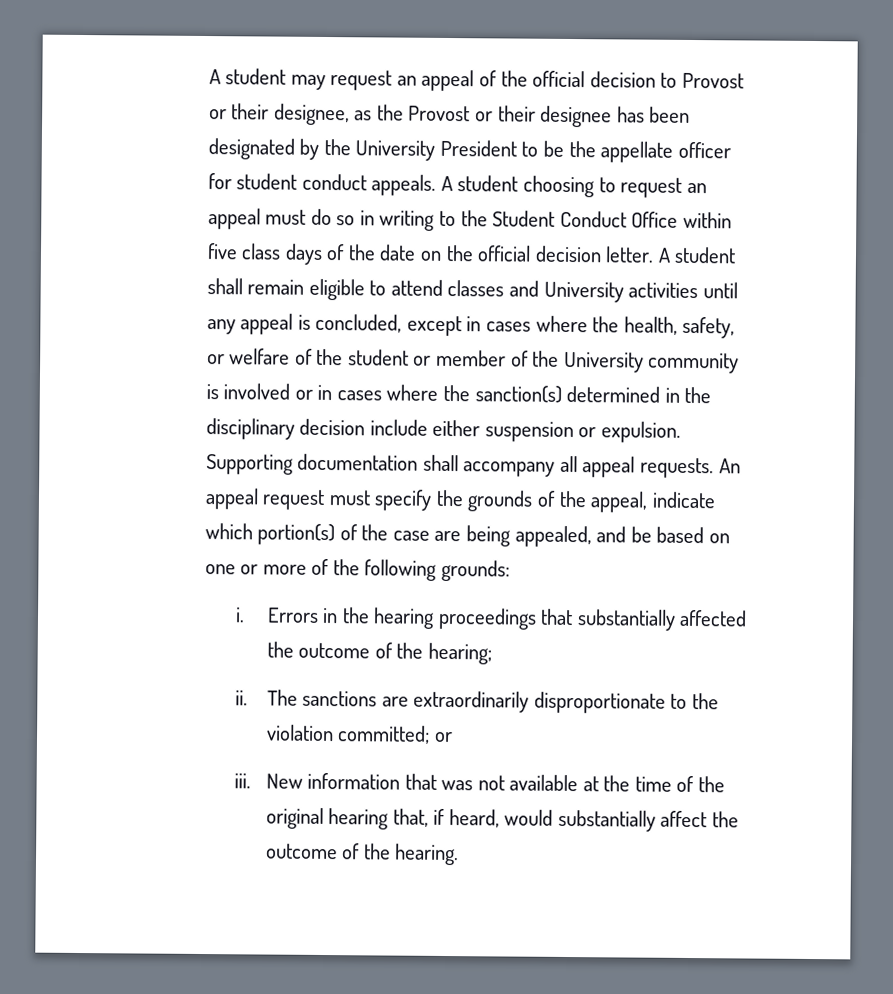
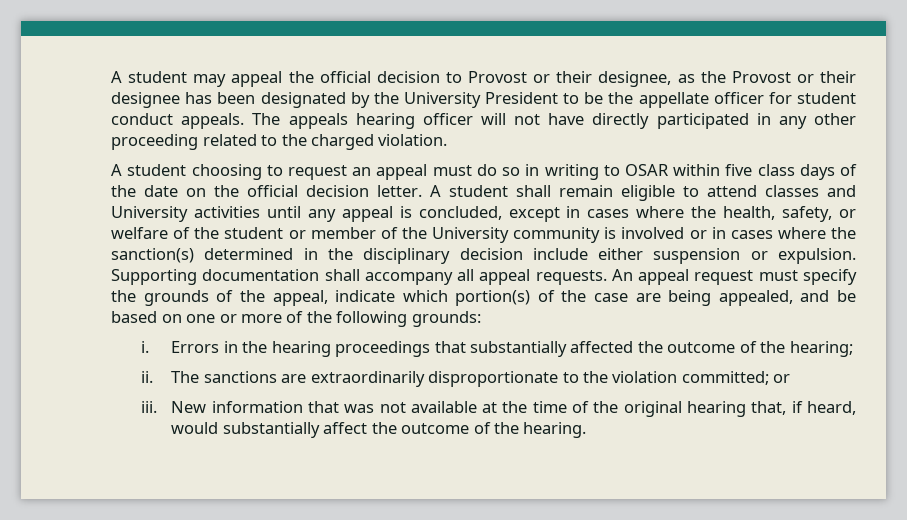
- A student may request an appeal of the official decision to Provost or their designee, as the Provost or their designee has been designated by the University President to be the appellate officer for student conduct appeals. A student choosing to request an appeal must do so in writing to the Student Conduct Office within five class days of the date on the official decision letter.
+ A student may appeal the official decision to Provost or their designee, as the Provost or their designee has been designated by the University President to be the appellate officer for student conduct appeals. The appeals hearing officer will not have directly participated in any other proceeding related to the charged violation.
+ A student choosing to request an appeal must do so in writing to OSAR within five class days of the date on the official decision letter.

